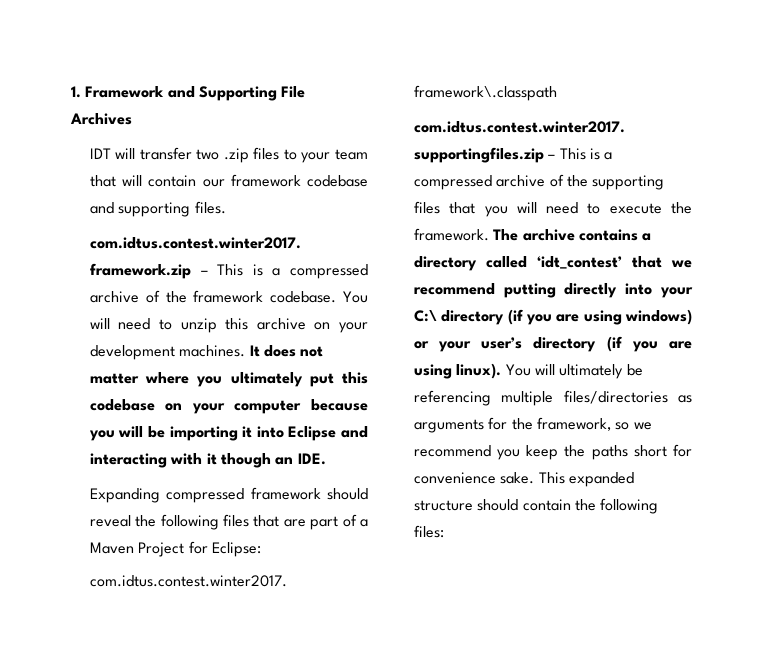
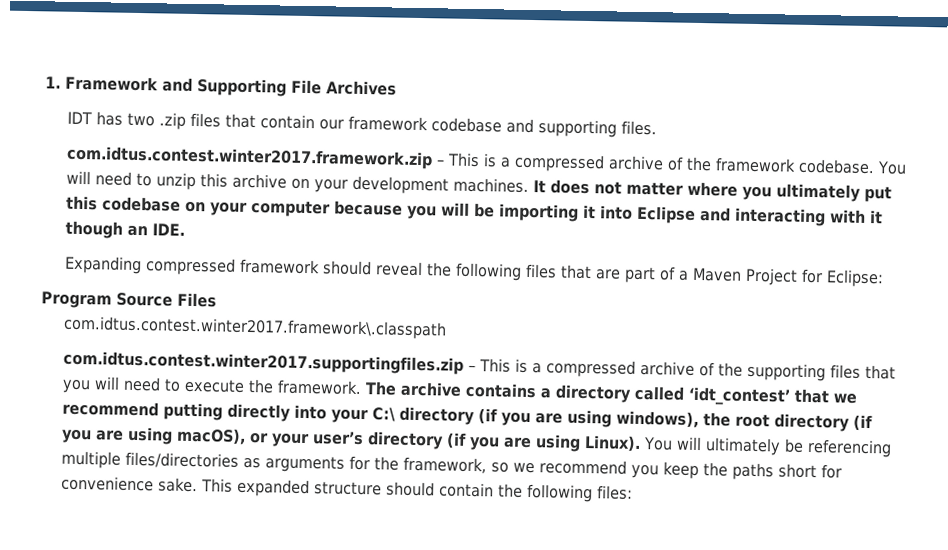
- IDT will transfer two .zip files to your team that will contain our framework codebase and supporting files.
+ IDT has two .zip files that contain our framework codebase and supporting files.
+ Program Source Files
- The archive contains a directory called ‘idt_contest’ that we recommend putting directly into your C:\ directory (if you are using windows) or your user’s directory (if you are using linux).
+ The archive contains a directory called ‘idt_contest’ that we recommend putting directly into your C:\ directory (if you are using windows), the root directory (if you are using macOS), or your user’s directory (if you are using Linux).

